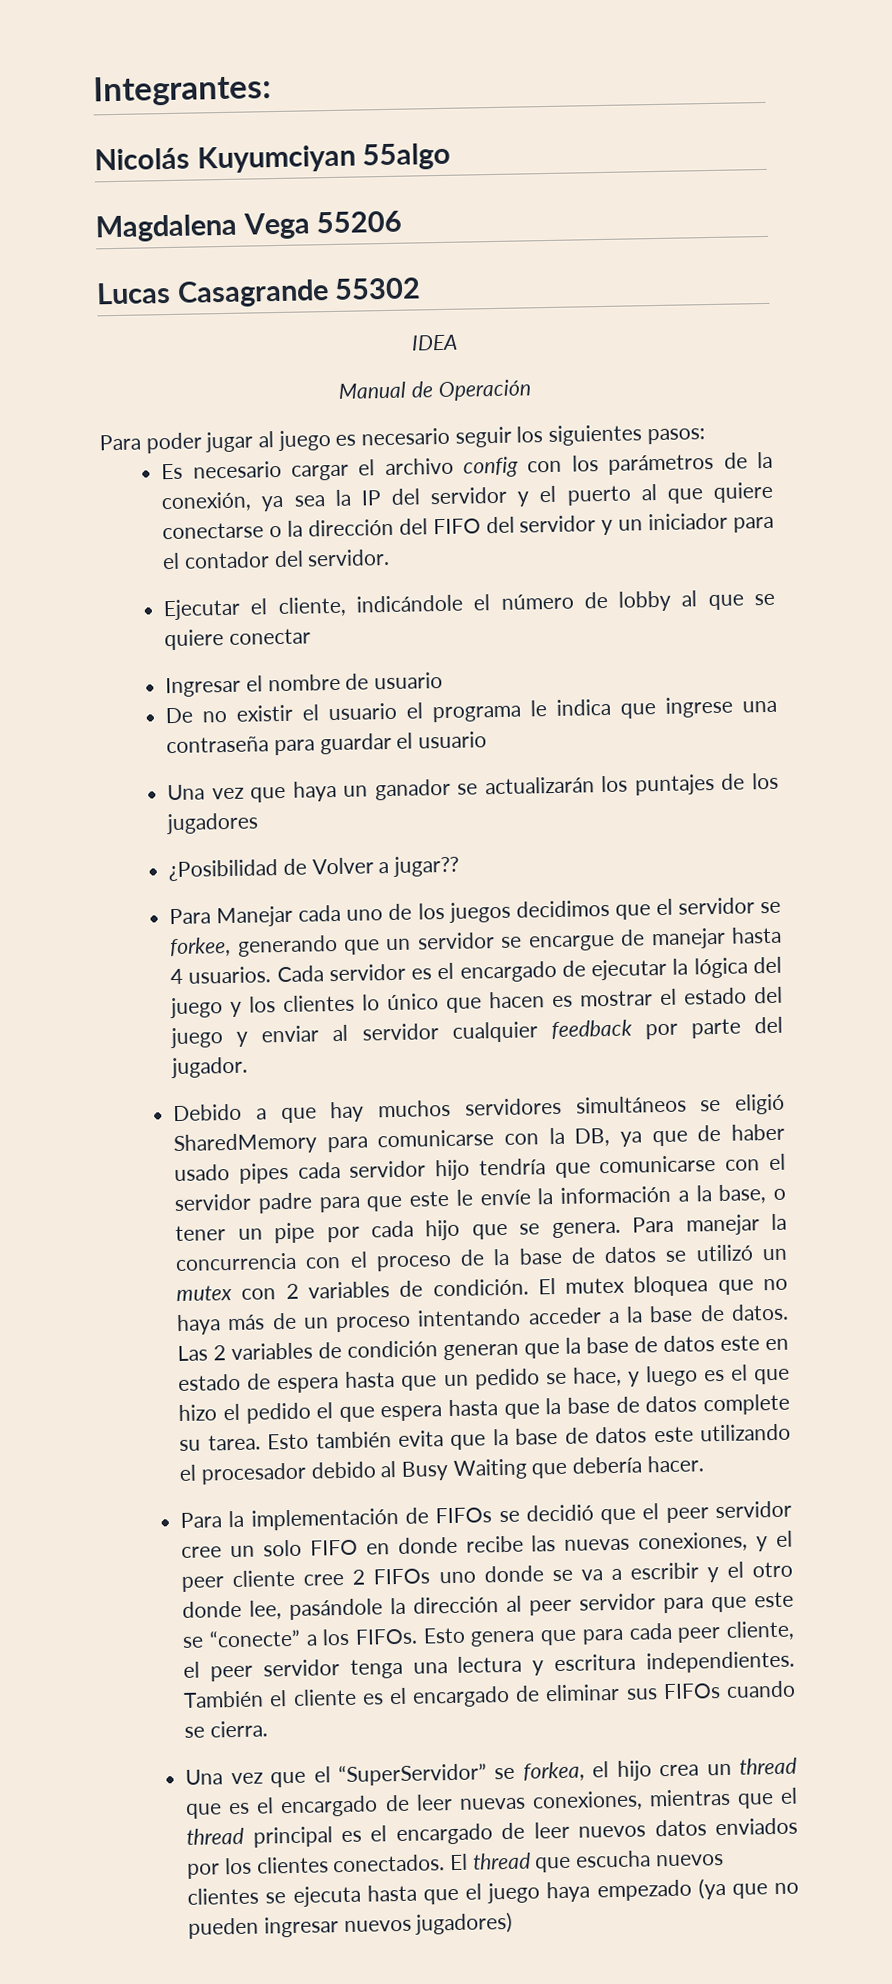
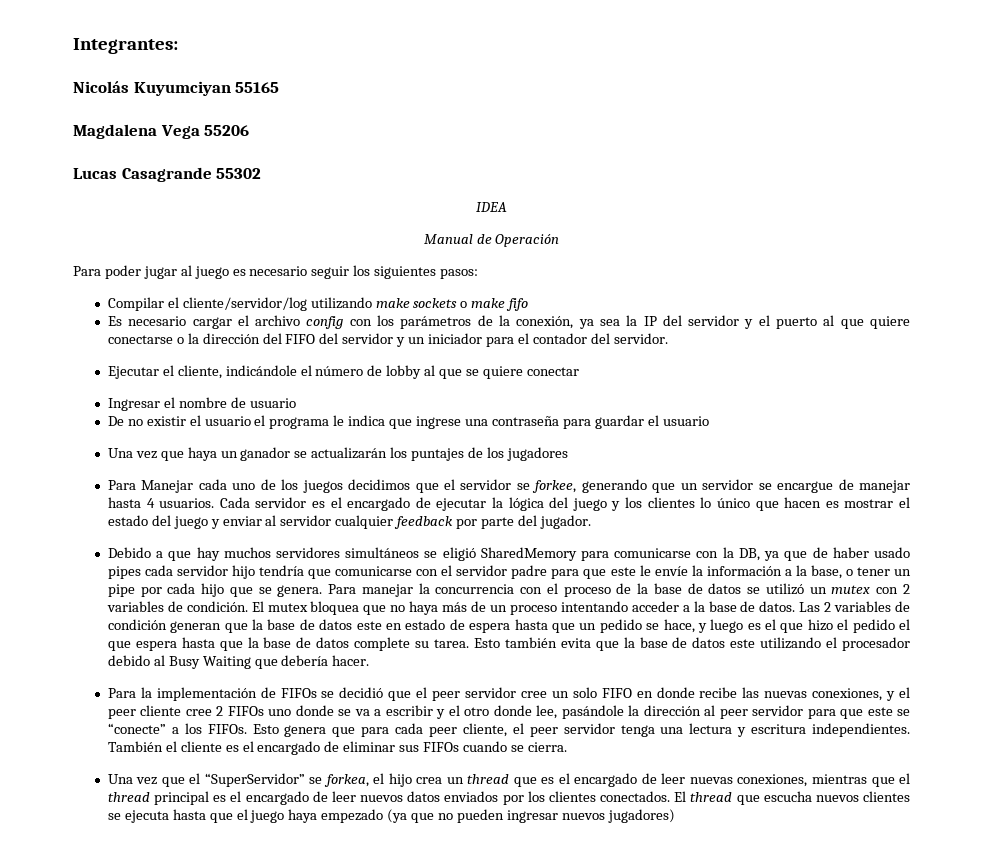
- Nicolás Kuyumciyan 55algo
+ Nicolás Kuyumciyan 55165
+ Compilar el cliente/servidor/log utilizando make sockets o make fifo
- ¿Posibilidad de Volver a jugar??

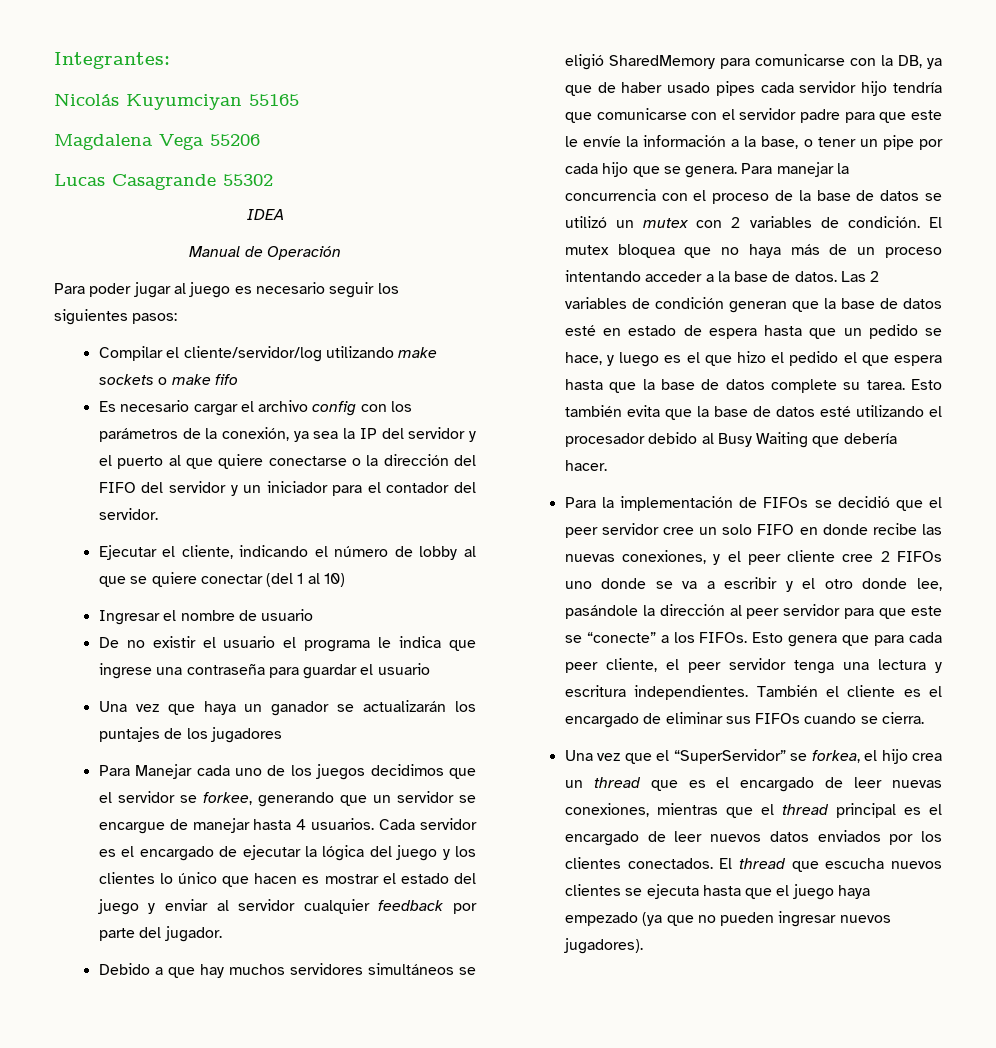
- Ejecutar el cliente, indicándole el número de lobby al que se quiere conectar
+ Ejecutar el cliente, indicando el número de lobby al que se quiere conectar (del 1 al 10)
- Las 2 variables de condición generan que la base de datos este en estado de espera hasta que un pedido se hace, y luego es el que hizo el pedido el que espera hasta que la base de datos complete su tarea.
+ Las 2 variables de condición generan que la base de datos esté en estado de espera hasta que un pedido se hace, y luego es el que hizo el pedido el que espera hasta que la base de datos complete su tarea.
- Esto también evita que la base de datos este utilizando el procesador debido al Busy Waiting que debería hacer.
+ Esto también evita que la base de datos esté utilizando el procesador debido al Busy Waiting que debería hacer.
- El thread que escucha nuevos clientes se ejecuta hasta que el juego haya empezado (ya que no pueden ingresar nuevos jugadores)
+ El thread que escucha nuevos clientes se ejecuta hasta que el juego haya empezado (ya que no pueden ingresar nuevos jugadores).

